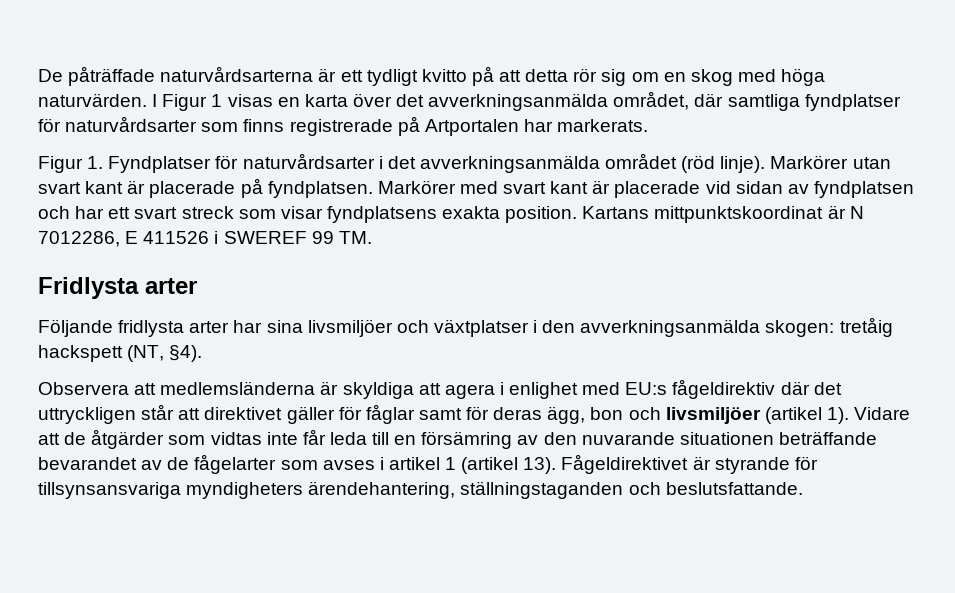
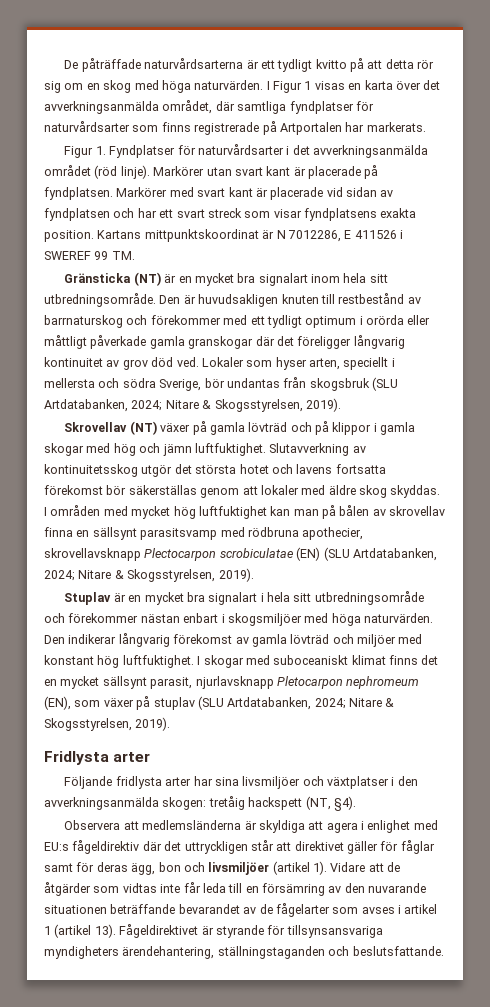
+ Gränsticka (NT) är en mycket bra signalart inom hela sitt utbredningsområde. Den är huvudsakligen knuten till restbestånd av barrnaturskog och förekommer med ett tydligt optimum i orörda eller måttligt påverkade gamla granskogar där det föreligger långvarig kontinuitet av grov död ved. Lokaler som hyser arten, speciellt i mellersta och södra Sverige, bör undantas från skogsbruk (SLU Artdatabanken, 2024; Nitare & Skogsstyrelsen, 2019).
+ Skrovellav (NT) växer på gamla lövträd och på klippor i gamla skogar med hög och jämn luftfuktighet. Slutavverkning av kontinuitetsskog utgör det största hotet och lavens fortsatta förekomst bör säkerställas genom att lokaler med äldre skog skyddas. I områden med mycket hög luftfuktighet kan man på bålen av skrovellav finna en sällsynt parasitsvamp med rödbruna apothecier, skrovellavsknapp Plectocarpon scrobiculatae (EN) (SLU Artdatabanken, 2024; Nitare & Skogsstyrelsen, 2019).
+ Stuplav är en mycket bra signalart i hela sitt utbredningsområde och förekommer nästan enbart i skogsmiljöer med höga naturvärden. Den indikerar långvarig förekomst av gamla lövträd och miljöer med konstant hög luftfuktighet. I skogar med suboceaniskt klimat finns det en mycket sällsynt parasit, njurlavsknapp Pletocarpon nephromeum (EN), som växer på stuplav (SLU Artdatabanken, 2024; Nitare & Skogsstyrelsen, 2019).

